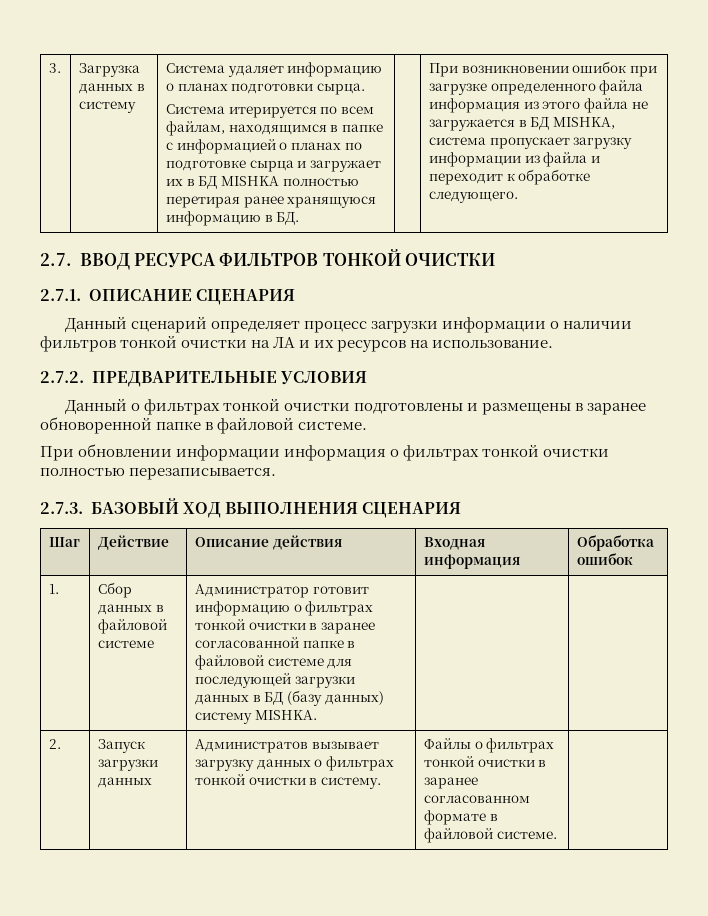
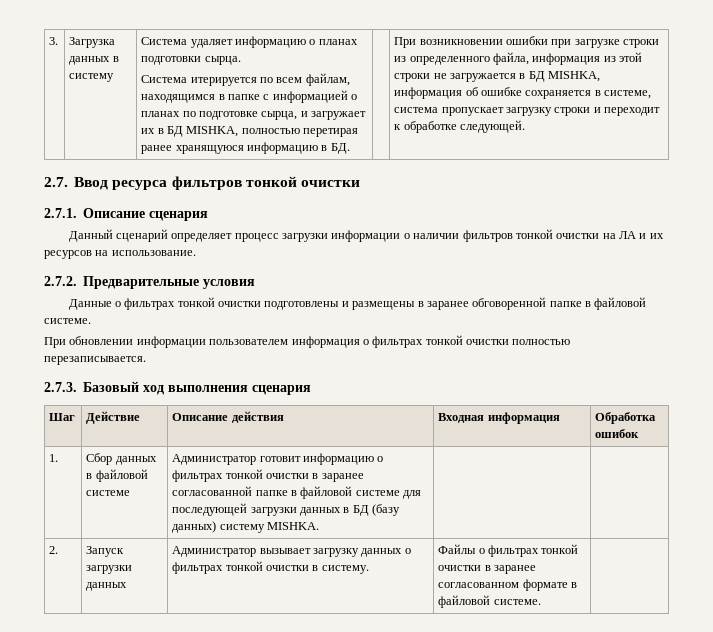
- Система итерируется по всем файлам, находящимся в папке с информацией о планах по подготовке сырца и загружает их в БД MISHKA полностью перетирая ранее хранящуюся информацию в БД.
+ Система итерируется по всем файлам, находящимся в папке с информацией о планах по подготовке сырца, и загружает их в БД MISHKA, полностью перетирая ранее хранящуюся информацию в БД.
- При возникновении ошибок при загрузке определенного файла информация из этого файла не загружается в БД MISHKA, система пропускает загрузку информации из файла и переходит к обработке следующего.
+ При возникновении ошибки при загрузке строки из определенного файла, информация из этой строки не загружается в БД MISHKA, информация об ошибке сохраняется в системе, система пропускает загрузку строки и переходит к обработке следующей.
- 2.7. ВВОД РЕСУРСА ФИЛЬТРОВ ТОНКОЙ ОЧИСТКИ
+ 2.7. Ввод ресурса фильтров тонкой очистки
- 2.7.1. ОПИСАНИЕ СЦЕНАРИЯ
+ 2.7.1. Описание сценария
- 2.7.2. ПРЕДВАРИТЕЛЬНЫЕ УСЛОВИЯ
- Данный о фильтрах тонкой очистки подготовлены и размещены в заранее обноворенной папке в файловой системе.
+ 2.7.2. Предварительные условия
+ Данные о фильтрах тонкой очистки подготовлены и размещены в заранее обговоренной папке в файловой системе.
- При обновлении информации информация о фильтрах тонкой очистки полностью перезаписывается.
+ При обновлении информации пользователем информация о фильтрах тонкой очистки полностью перезаписывается.
- 2.7.3. БАЗОВЫЙ ХОД ВЫПОЛНЕНИЯ СЦЕНАРИЯ
+ 2.7.3. Базовый ход выполнения сценария
- 2. | Запуск загрузки данных | Администратов вызывает загрузку данных о фильтрах тонкой очистки в систему. | Файлы о фильтрах тонкой очистки в заранее согласованном формате в файловой системе. |
+ 2. | Запуск загрузки данных | Администратор вызывает загрузку данных о фильтрах тонкой очистки в систему. | Файлы о фильтрах тонкой очистки в заранее согласованном формате в файловой системе. |

